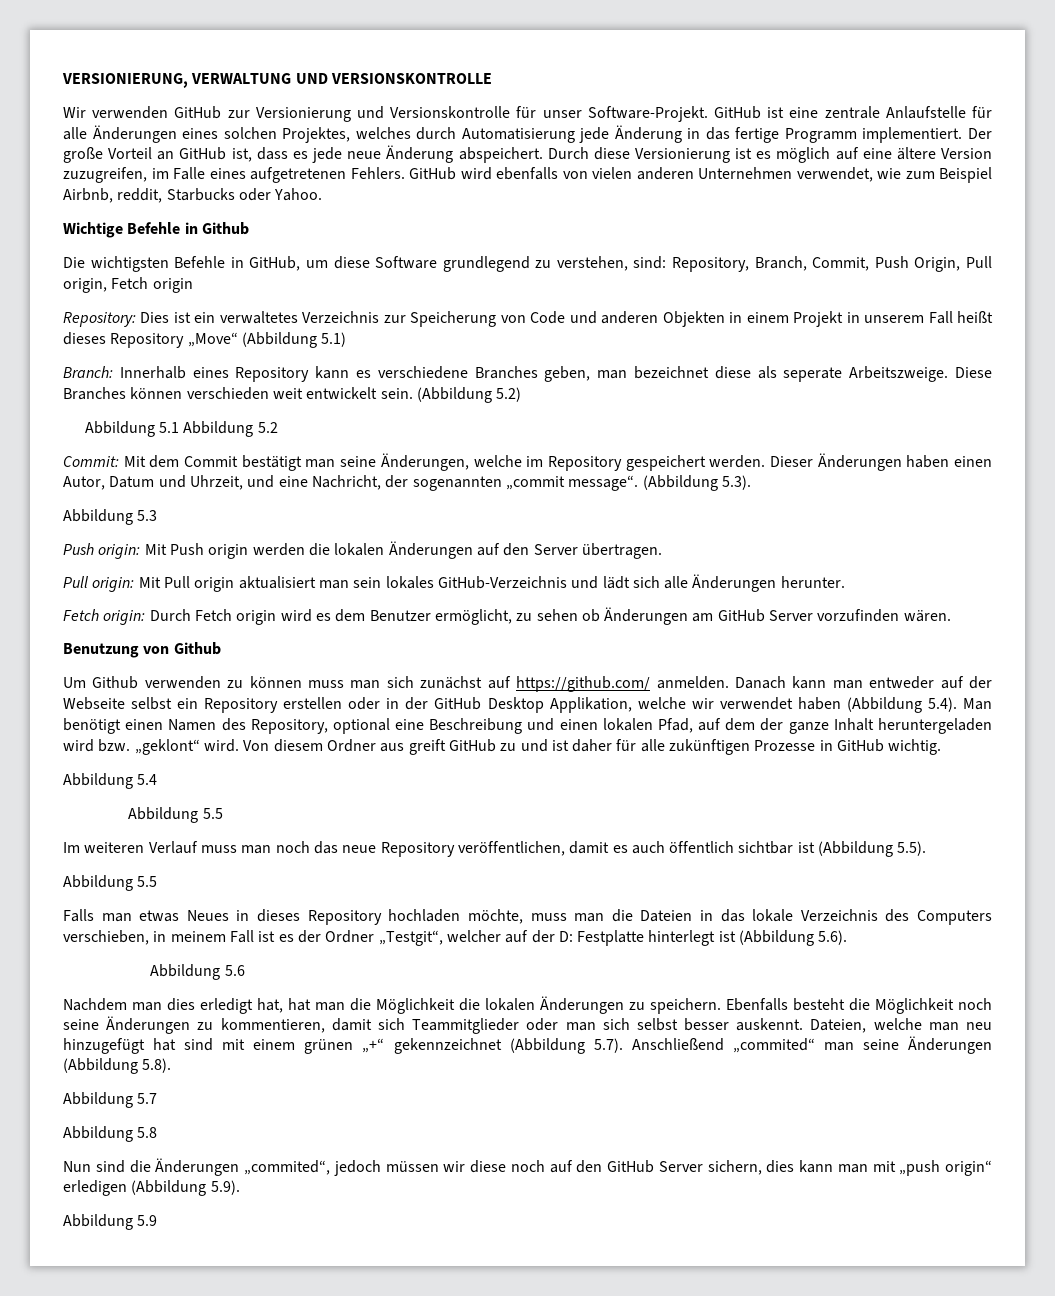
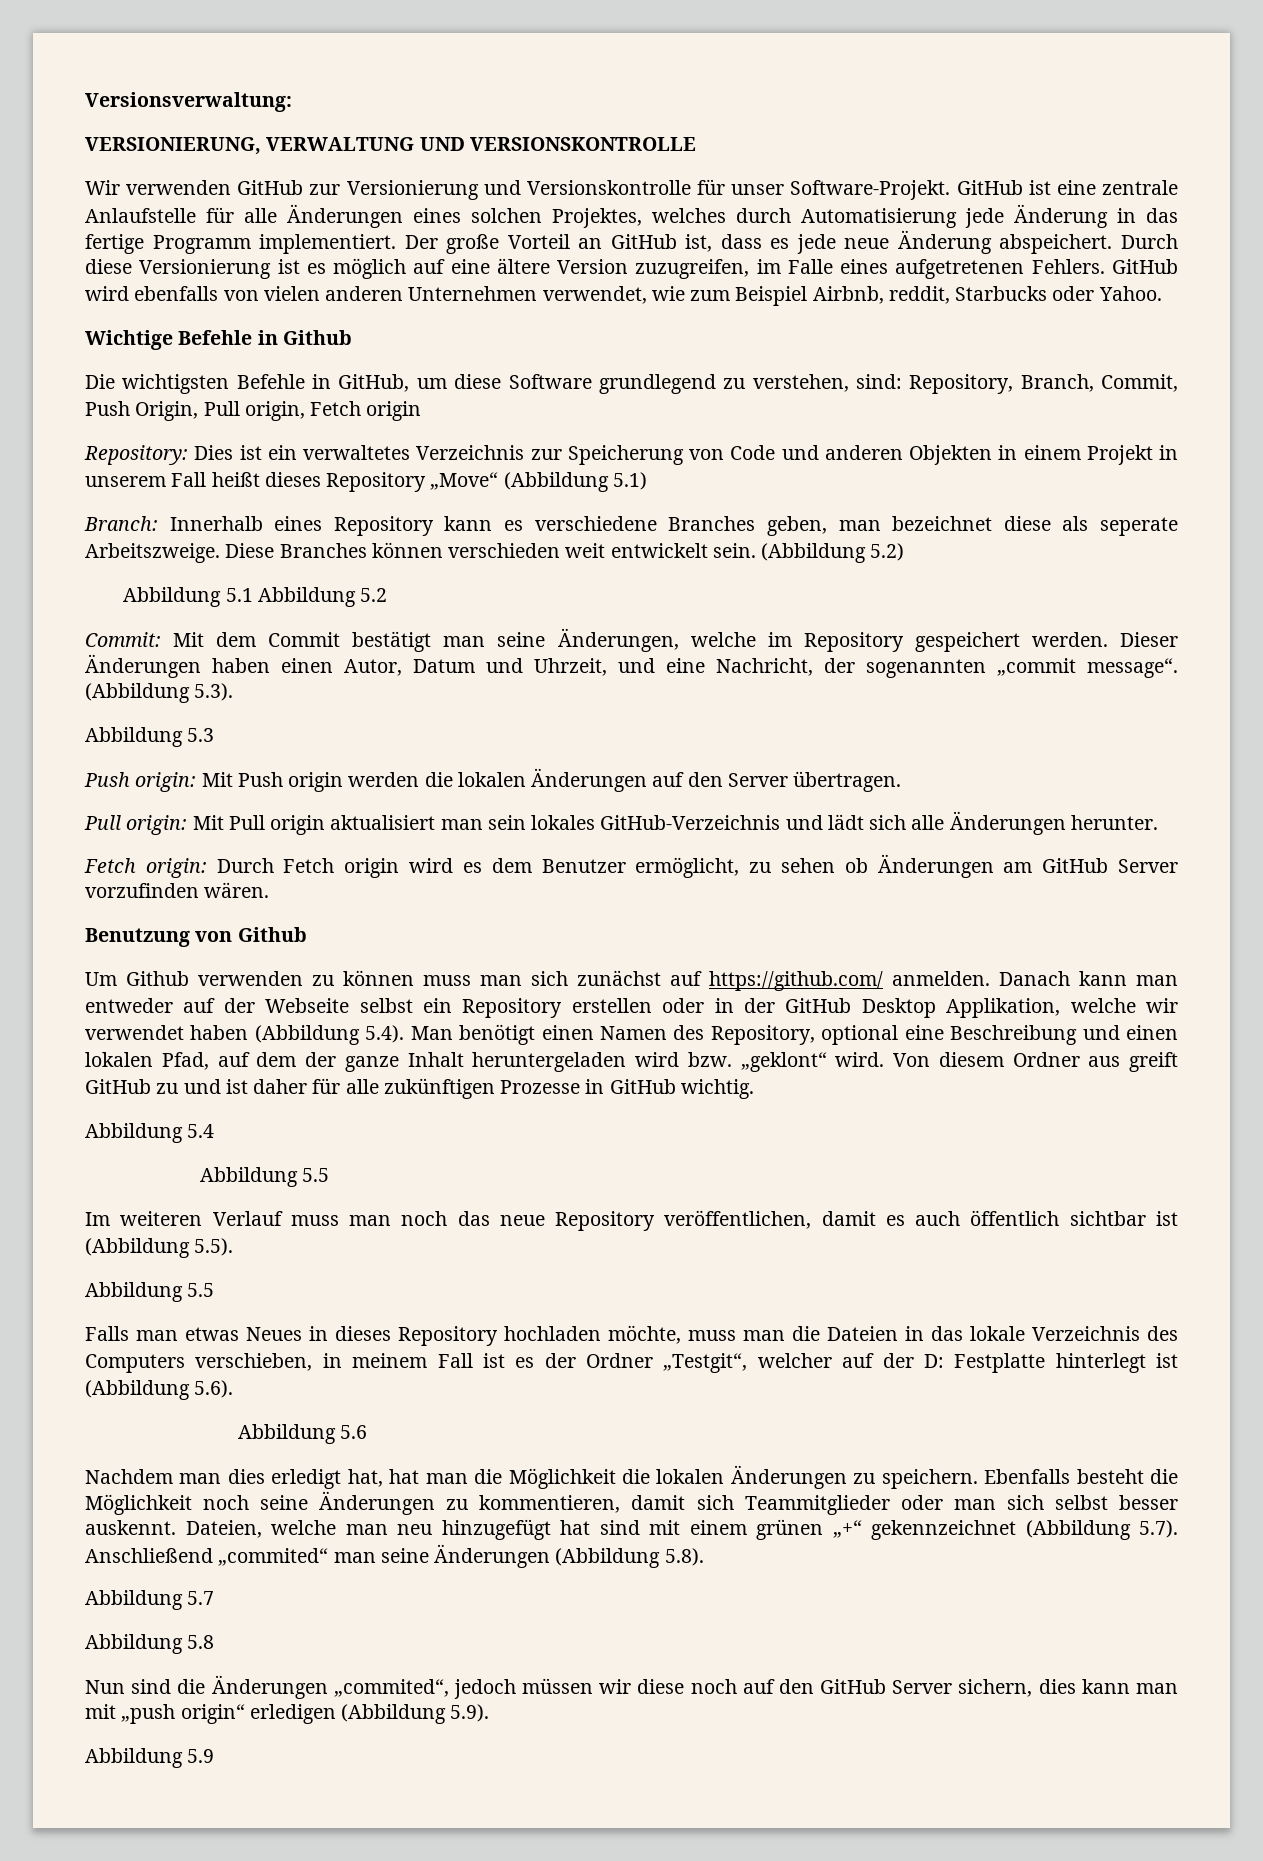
+ Versionsverwaltung:

